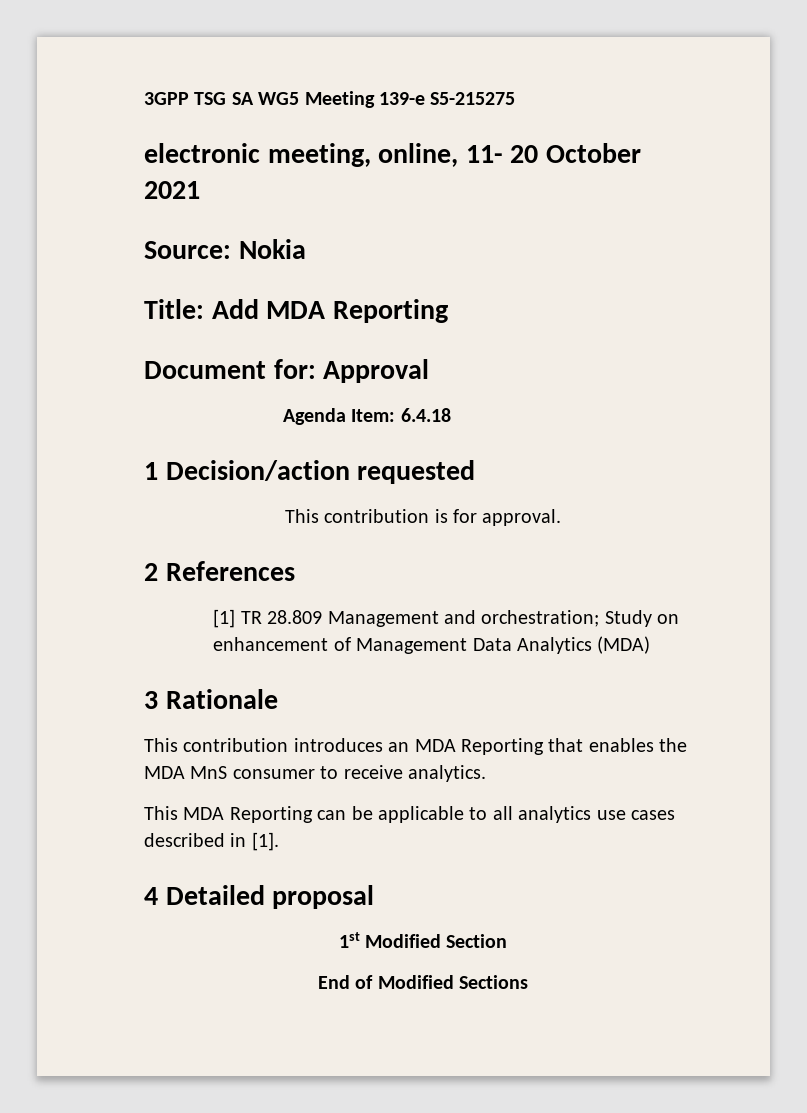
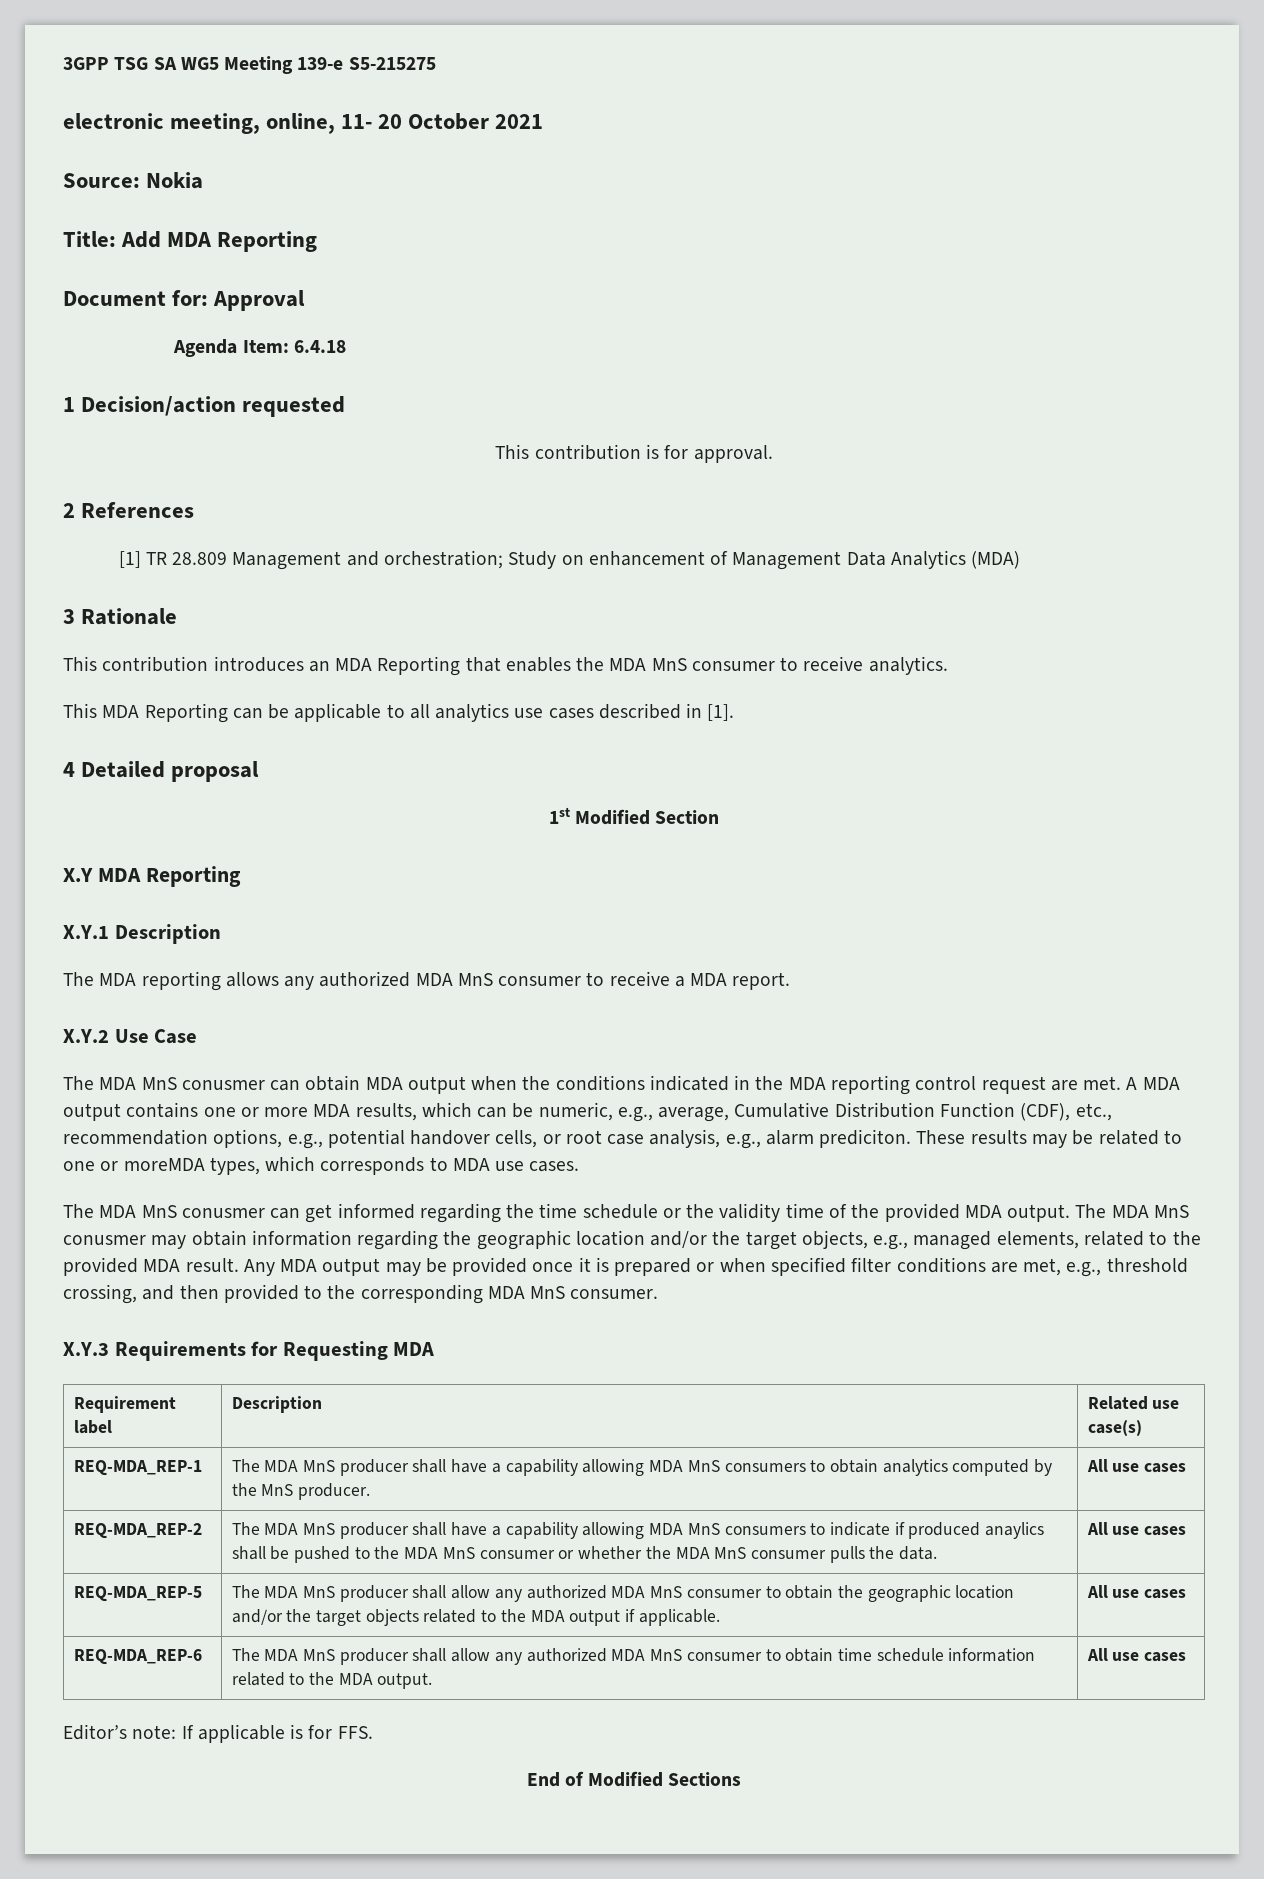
+ X.Y MDA Reporting
+ X.Y.1 Description
+ The MDA reporting allows any authorized MDA MnS consumer to receive a MDA report.
+ X.Y.2 Use Case
+ The MDA MnS conusmer can obtain MDA output when the conditions indicated in the MDA reporting control request are met. A MDA output contains one or more MDA results, which can be numeric, e.g., average, Cumulative Distribution Function (CDF), etc., recommendation options, e.g., potential handover cells, or root case analysis, e.g., alarm prediciton. These results may be related to one or moreMDA types, which corresponds to MDA use cases.
+ The MDA MnS conusmer can get informed regarding the time schedule or the validity time of the provided MDA output. The MDA MnS conusmer may obtain information regarding the geographic location and/or the target objects, e.g., managed elements, related to the provided MDA result. Any MDA output may be provided once it is prepared or when specified filter conditions are met, e.g., threshold crossing, and then provided to the corresponding MDA MnS consumer.
+ X.Y.3 Requirements for Requesting MDA
+ Requirement label | Description | Related use case(s)
+ REQ-MDA_REP-1 | The MDA MnS producer shall have a capability allowing MDA MnS consumers to obtain analytics computed by the MnS producer. | All use cases
+ REQ-MDA_REP-2 | The MDA MnS producer shall have a capability allowing MDA MnS consumers to indicate if produced anaylics shall be pushed to the MDA MnS consumer or whether the MDA MnS consumer pulls the data. | All use cases
+ REQ-MDA_REP-5 | The MDA MnS producer shall allow any authorized MDA MnS consumer to obtain the geographic location and/or the target objects related to the MDA output if applicable. | All use cases
+ REQ-MDA_REP-6 | The MDA MnS producer shall allow any authorized MDA MnS consumer to obtain time schedule information related to the MDA output. | All use cases
+ Editor’s note: If applicable is for FFS.

